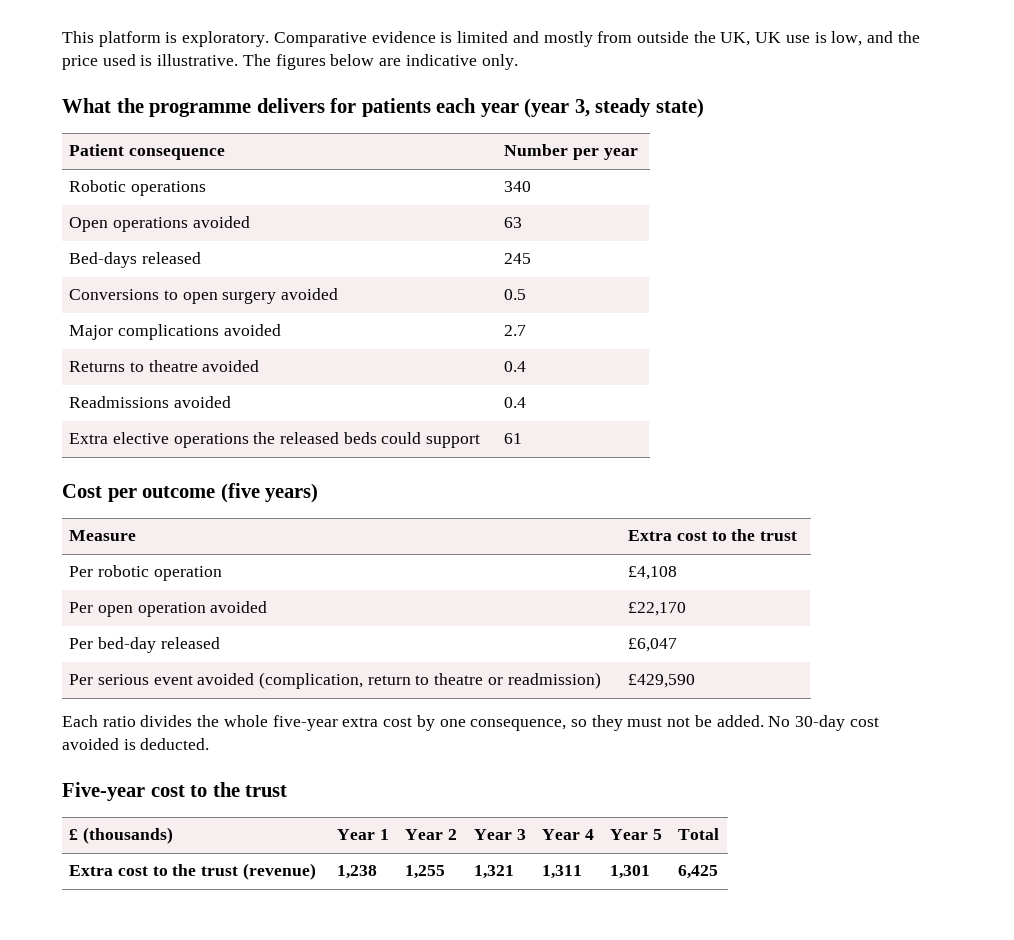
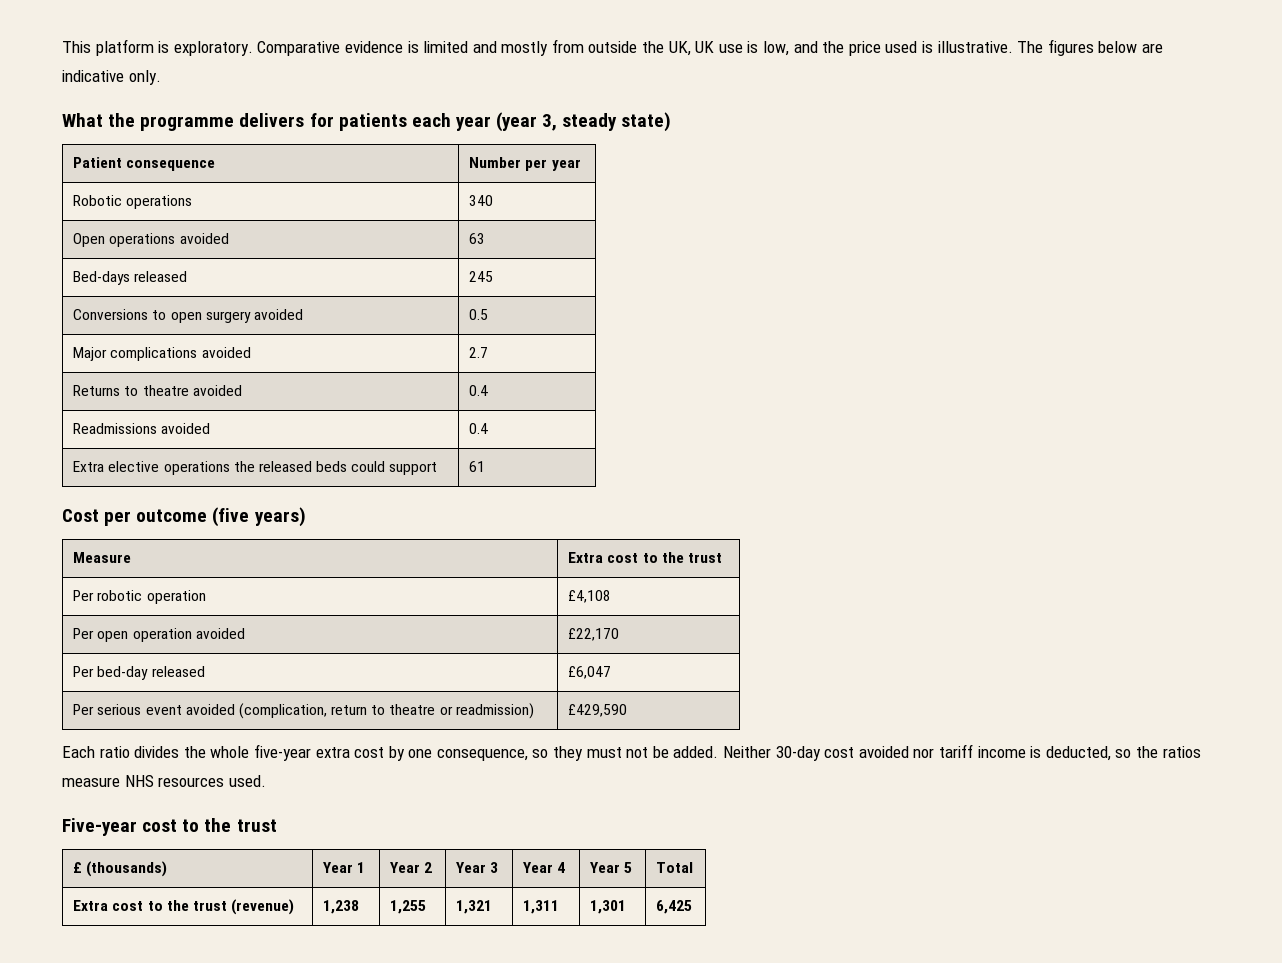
- No 30-day cost avoided is deducted.
+ Neither 30-day cost avoided nor tariff income is deducted, so the ratios measure NHS resources used.

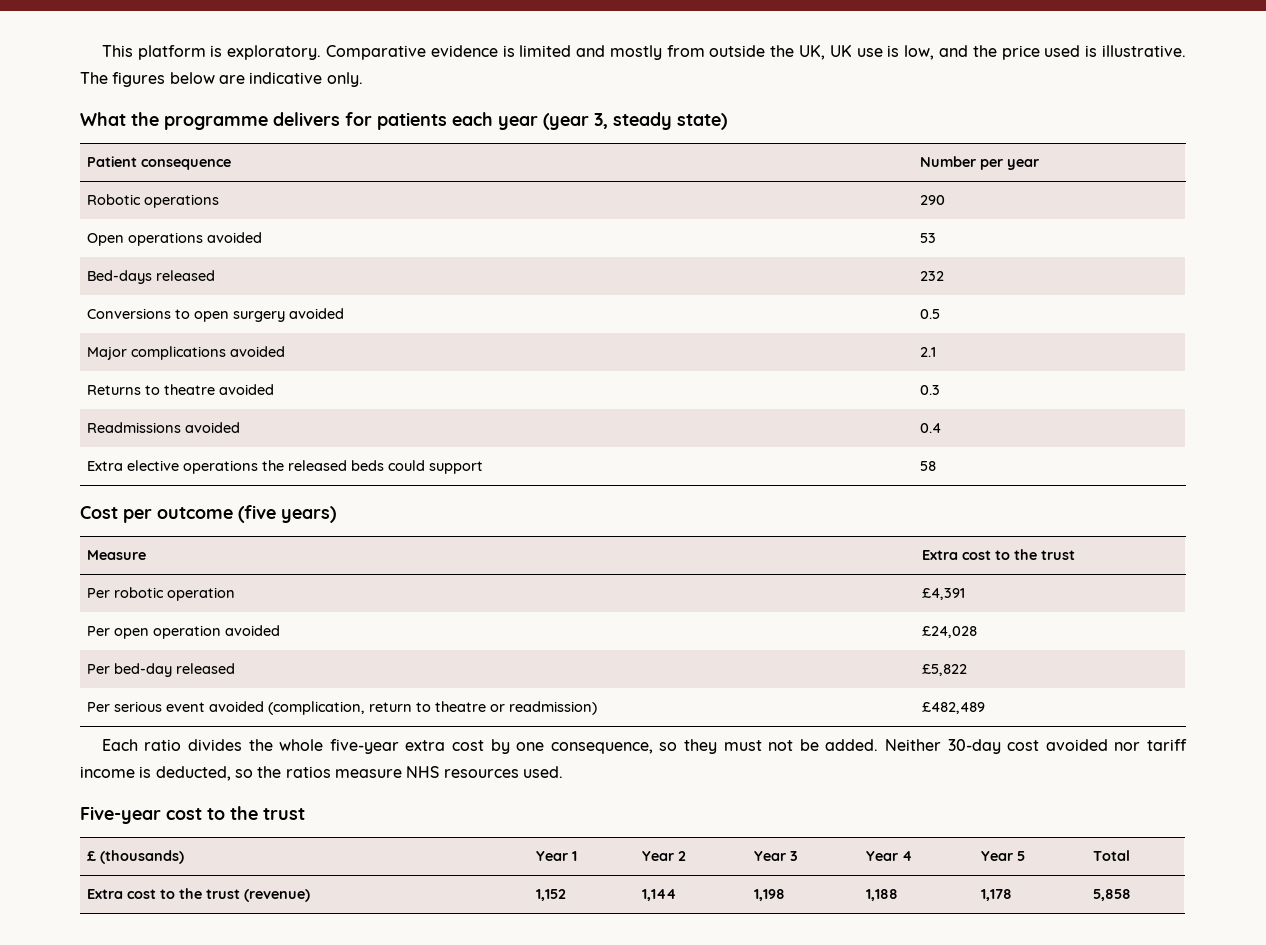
- Robotic operations | 340
+ Robotic operations | 290
- Open operations avoided | 63
+ Open operations avoided | 53
- Bed-days released | 245
+ Bed-days released | 232
- Major complications avoided | 2.7
+ Major complications avoided | 2.1
- Returns to theatre avoided | 0.4
+ Returns to theatre avoided | 0.3
- Extra elective operations the released beds could support | 61
+ Extra elective operations the released beds could support | 58
- Per robotic operation | £4,108
+ Per robotic operation | £4,391
- Per open operation avoided | £22,170
+ Per open operation avoided | £24,028
- Per bed-day released | £6,047
+ Per bed-day released | £5,822
- Per serious event avoided (complication, return to theatre or readmission) | £429,590
+ Per serious event avoided (complication, return to theatre or readmission) | £482,489
- Extra cost to the trust (revenue) | 1,238 | 1,255 | 1,321 | 1,311 | 1,301 | 6,425
+ Extra cost to the trust (revenue) | 1,152 | 1,144 | 1,198 | 1,188 | 1,178 | 5,858

